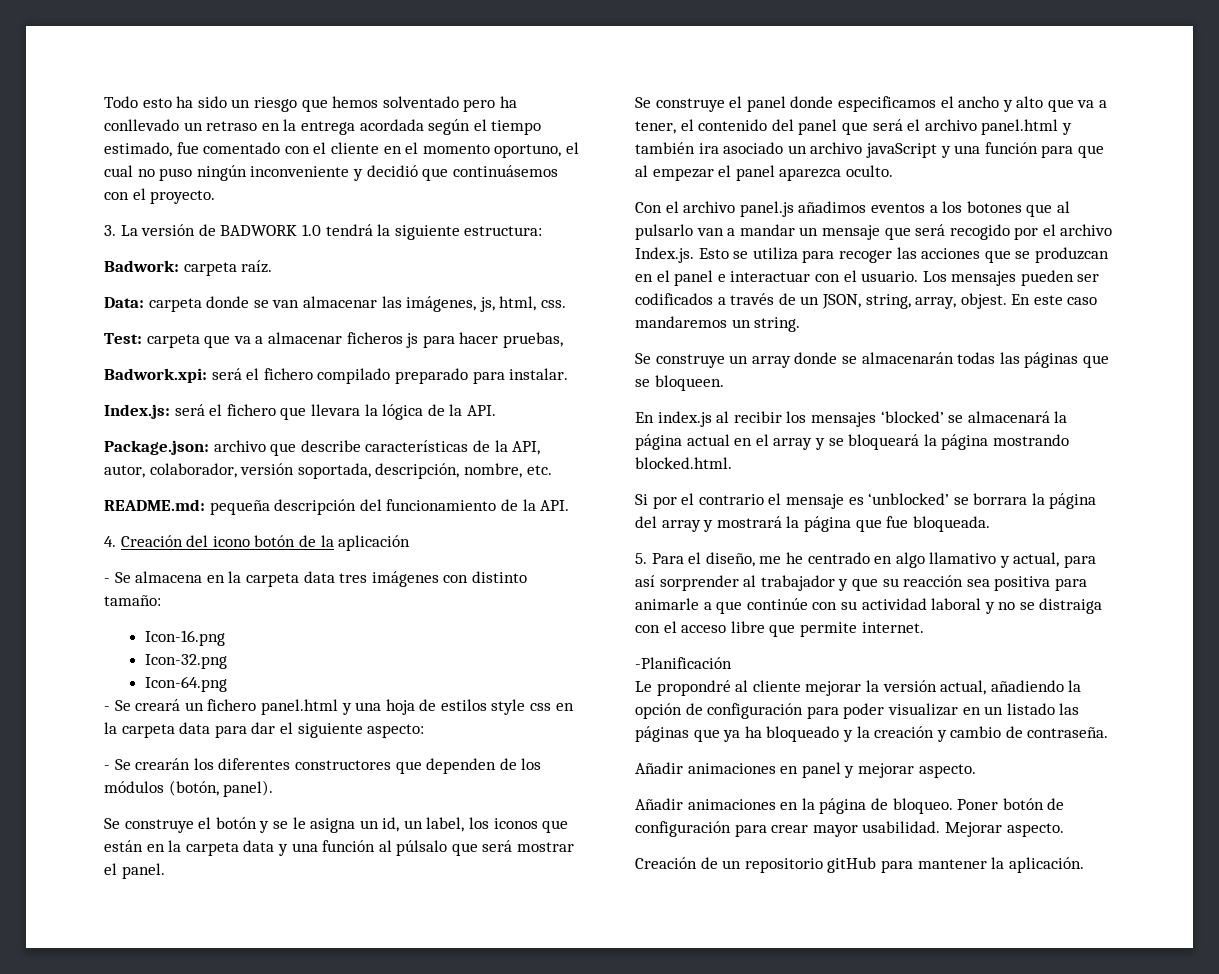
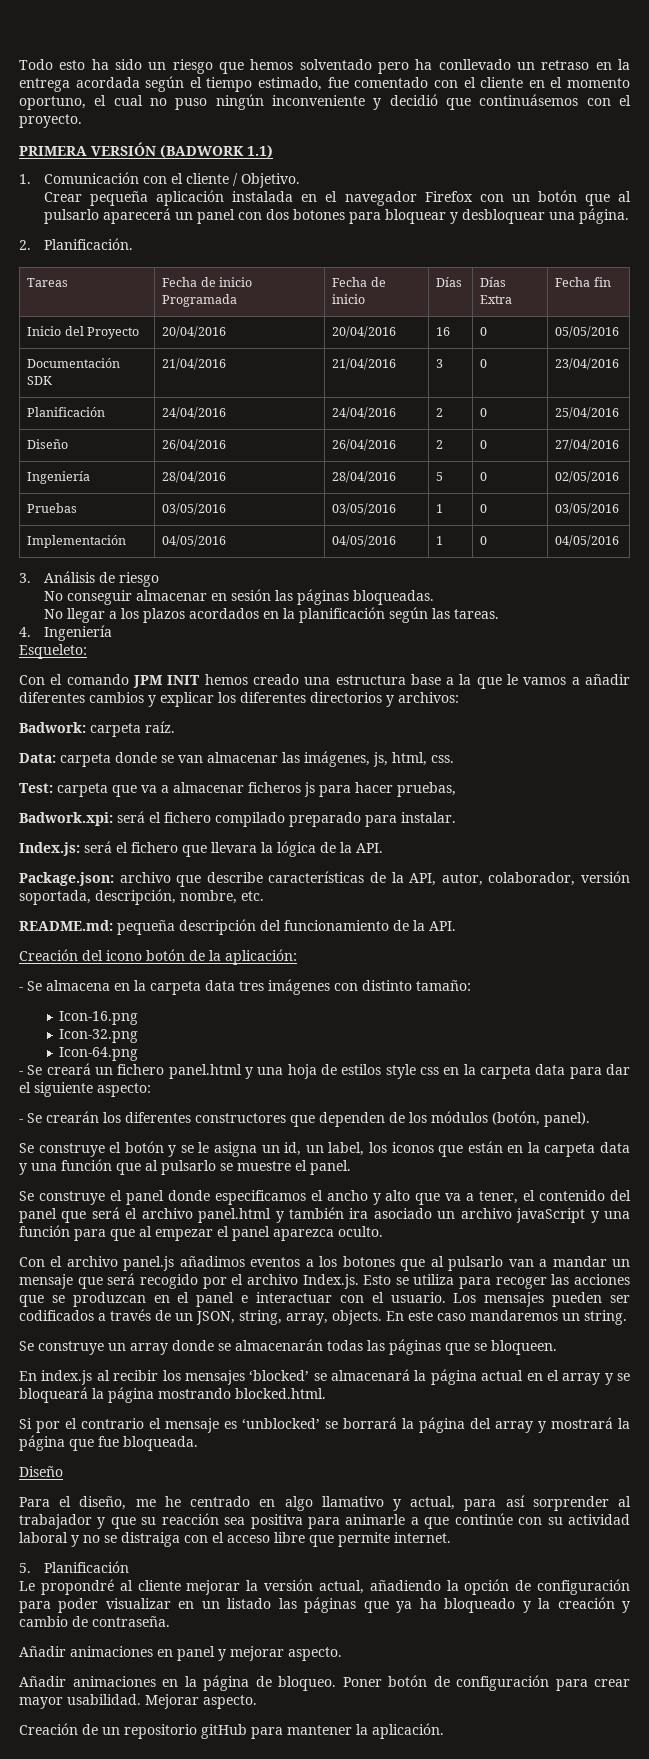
- 3. La versión de BADWORK 1.0 tendrá la siguiente estructura:
+ PRIMERA VERSIÓN (BADWORK 1.1)
+ 1. Comunicación con el cliente / Objetivo.
+ Crear pequeña aplicación instalada en el navegador Firefox con un botón que al pulsarlo aparecerá un panel con dos botones para bloquear y desbloquear una página.
+ 2. Planificación.
+ Tareas | Fecha de inicio Programada | Fecha de inicio | Días | Días Extra | Fecha fin
+ Inicio del Proyecto | 20/04/2016 | 20/04/2016 | 16 | 0 | 05/05/2016
+ Documentación SDK | 21/04/2016 | 21/04/2016 | 3 | 0 | 23/04/2016
+ Planificación | 24/04/2016 | 24/04/2016 | 2 | 0 | 25/04/2016
+ Diseño | 26/04/2016 | 26/04/2016 | 2 | 0 | 27/04/2016
+ Ingeniería | 28/04/2016 | 28/04/2016 | 5 | 0 | 02/05/2016
+ Pruebas | 03/05/2016 | 03/05/2016 | 1 | 0 | 03/05/2016
+ Implementación | 04/05/2016 | 04/05/2016 | 1 | 0 | 04/05/2016
+ 3. Análisis de riesgo
+ No conseguir almacenar en sesión las páginas bloqueadas.
+ No llegar a los plazos acordados en la planificación según las tareas.
+ 4. Ingeniería
+ Esqueleto:
+ Con el comando JPM INIT hemos creado una estructura base a la que le vamos a añadir diferentes cambios y explicar los diferentes directorios y archivos:
- 4. Creación del icono botón de la aplicación
+ Creación del icono botón de la aplicación:
- Se construye el botón y se le asigna un id, un label, los iconos que están en la carpeta data y una función al púlsalo que será mostrar el panel.
+ Se construye el botón y se le asigna un id, un label, los iconos que están en la carpeta data y una función que al pulsarlo se muestre el panel.
- Los mensajes pueden ser codificados a través de un JSON, string, array, objest.
+ Los mensajes pueden ser codificados a través de un JSON, string, array, objects.
- Si por el contrario el mensaje es ‘unblocked’ se borrara la página del array y mostrará la página que fue bloqueada.
- 5. Para el diseño, me he centrado en algo llamativo y actual, para así sorprender al trabajador y que su reacción sea positiva para animarle a que continúe con su actividad laboral y no se distraiga con el acceso libre que permite internet.
+ Si por el contrario el mensaje es ‘unblocked’ se borrará la página del array y mostrará la página que fue bloqueada.
+ Diseño
+ Para el diseño, me he centrado en algo llamativo y actual, para así sorprender al trabajador y que su reacción sea positiva para animarle a que continúe con su actividad laboral y no se distraiga con el acceso libre que permite internet.
- -Planificación
+ 5. Planificación

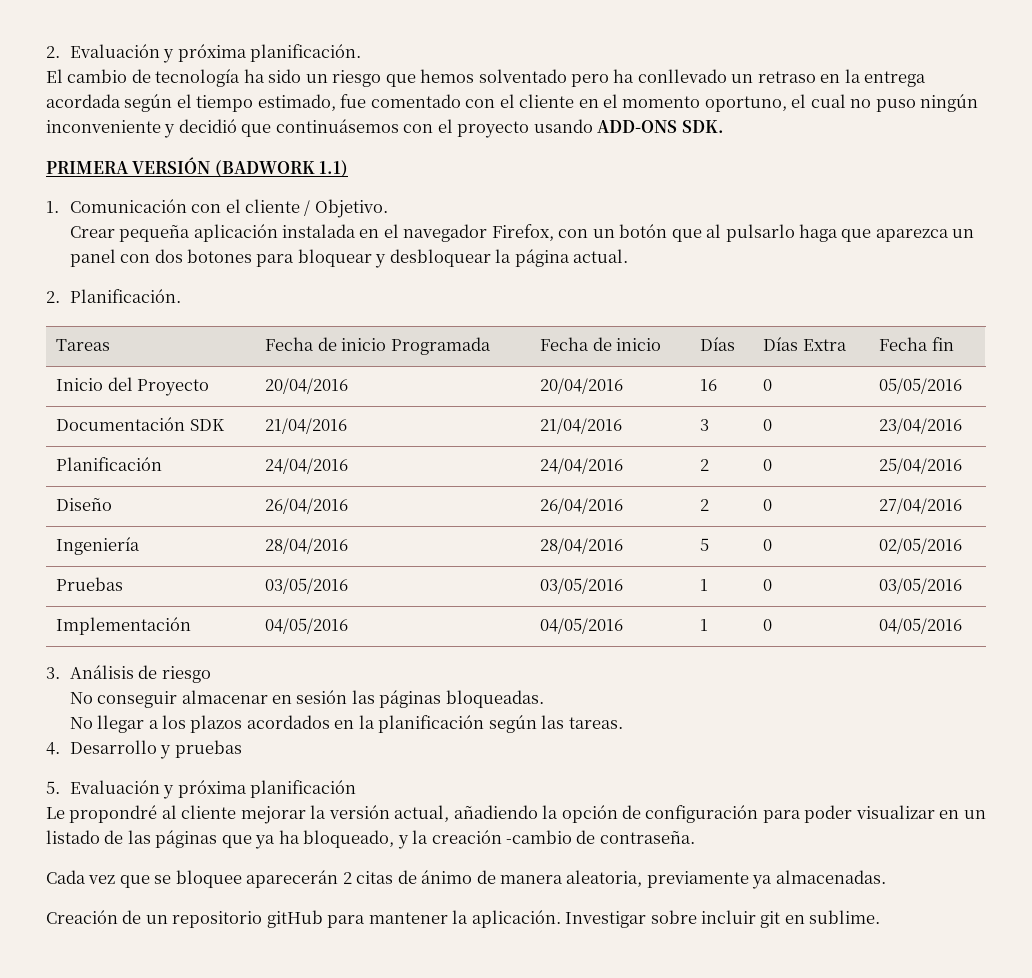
- Todo esto ha sido un riesgo que hemos solventado pero ha conllevado un retraso en la entrega acordada según el tiempo estimado, fue comentado con el cliente en el momento oportuno, el cual no puso ningún inconveniente y decidió que continuásemos con el proyecto.
+ 2. Evaluación y próxima planificación.
+ El cambio de tecnología ha sido un riesgo que hemos solventado pero ha conllevado un retraso en la entrega acordada según el tiempo estimado, fue comentado con el cliente en el momento oportuno, el cual no puso ningún inconveniente y decidió que continuásemos con el proyecto usando ADD-ONS SDK.
- Crear pequeña aplicación instalada en el navegador Firefox con un botón que al pulsarlo aparecerá un panel con dos botones para bloquear y desbloquear una página.
+ Crear pequeña aplicación instalada en el navegador Firefox, con un botón que al pulsarlo haga que aparezca un panel con dos botones para bloquear y desbloquear la página actual.
- 4. Ingeniería
- Esqueleto:
- Con el comando JPM INIT hemos creado una estructura base a la que le vamos a añadir diferentes cambios y explicar los diferentes directorios y archivos:
- Badwork: carpeta raíz.
- Data: carpeta donde se van almacenar las imágenes, js, html, css.
- Test: carpeta que va a almacenar ficheros js para hacer pruebas,
- Badwork.xpi: será el fichero compilado preparado para instalar.
- Index.js: será el fichero que llevara la lógica de la API.
- Package.json: archivo que describe características de la API, autor, colaborador, versión soportada, descripción, nombre, etc.
- README.md: pequeña descripción del funcionamiento de la API.
- Creación del icono botón de la aplicación:
- - Se almacena en la carpeta data tres imágenes con distinto tamaño:
- Icon-16.png
- Icon-32.png
- Icon-64.png
- - Se creará un fichero panel.html y una hoja de estilos style css en la carpeta data para dar el siguiente aspecto:
- - Se crearán los diferentes constructores que dependen de los módulos (botón, panel).
- Se construye el botón y se le asigna un id, un label, los iconos que están en la carpeta data y una función que al pulsarlo se muestre el panel.
- Se construye el panel donde especificamos el ancho y alto que va a tener, el contenido del panel que será el archivo panel.html y también ira asociado un archivo javaScript y una función para que al empezar el panel aparezca oculto.
- Con el archivo panel.js añadimos eventos a los botones que al pulsarlo van a mandar un mensaje que será recogido por el archivo Index.js. Esto se utiliza para recoger las acciones que se produzcan en el panel e interactuar con el usuario. Los mensajes pueden ser codificados a través de un JSON, string, array, objects. En este caso mandaremos un string.
- Se construye un array donde se almacenarán todas las páginas que se bloqueen.
- En index.js al recibir los mensajes ‘blocked’ se almacenará la página actual en el array y se bloqueará la página mostrando blocked.html.
- Si por el contrario el mensaje es ‘unblocked’ se borrará la página del array y mostrará la página que fue bloqueada.
- Diseño
- Para el diseño, me he centrado en algo llamativo y actual, para así sorprender al trabajador y que su reacción sea positiva para animarle a que continúe con su actividad laboral y no se distraiga con el acceso libre que permite internet.
- 5. Planificación
+ 4. Desarrollo y pruebas
+ 5. Evaluación y próxima planificación
- Le propondré al cliente mejorar la versión actual, añadiendo la opción de configuración para poder visualizar en un listado las páginas que ya ha bloqueado y la creación y cambio de contraseña.
+ Le propondré al cliente mejorar la versión actual, añadiendo la opción de configuración para poder visualizar en un listado de las páginas que ya ha bloqueado, y la creación -cambio de contraseña.
- Añadir animaciones en panel y mejorar aspecto.
- Añadir animaciones en la página de bloqueo. Poner botón de configuración para crear mayor usabilidad. Mejorar aspecto.
+ Cada vez que se bloquee aparecerán 2 citas de ánimo de manera aleatoria, previamente ya almacenadas.
+ Investigar sobre incluir git en sublime.

